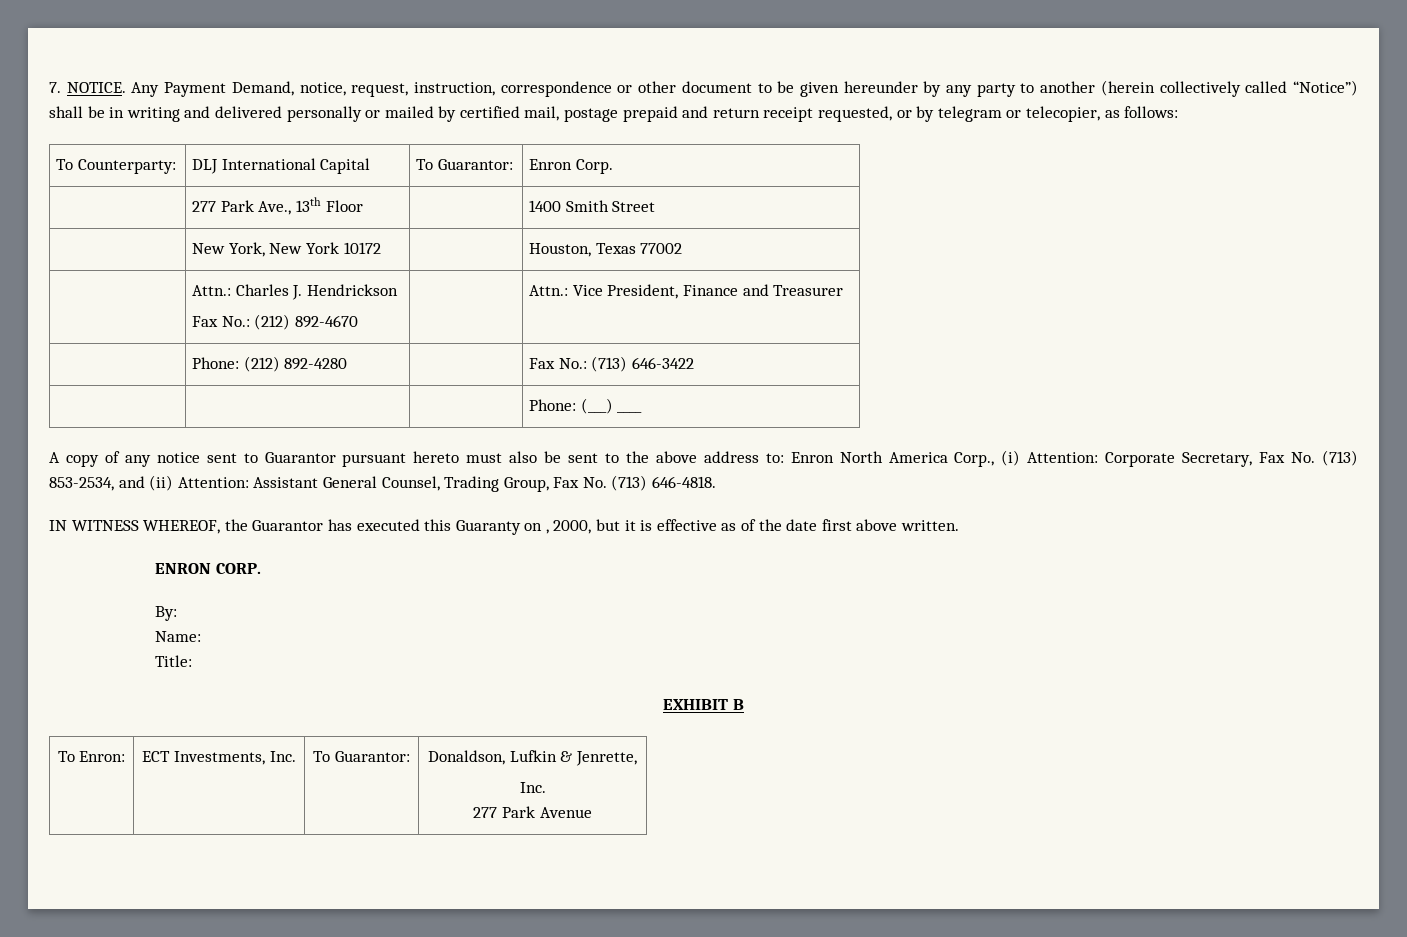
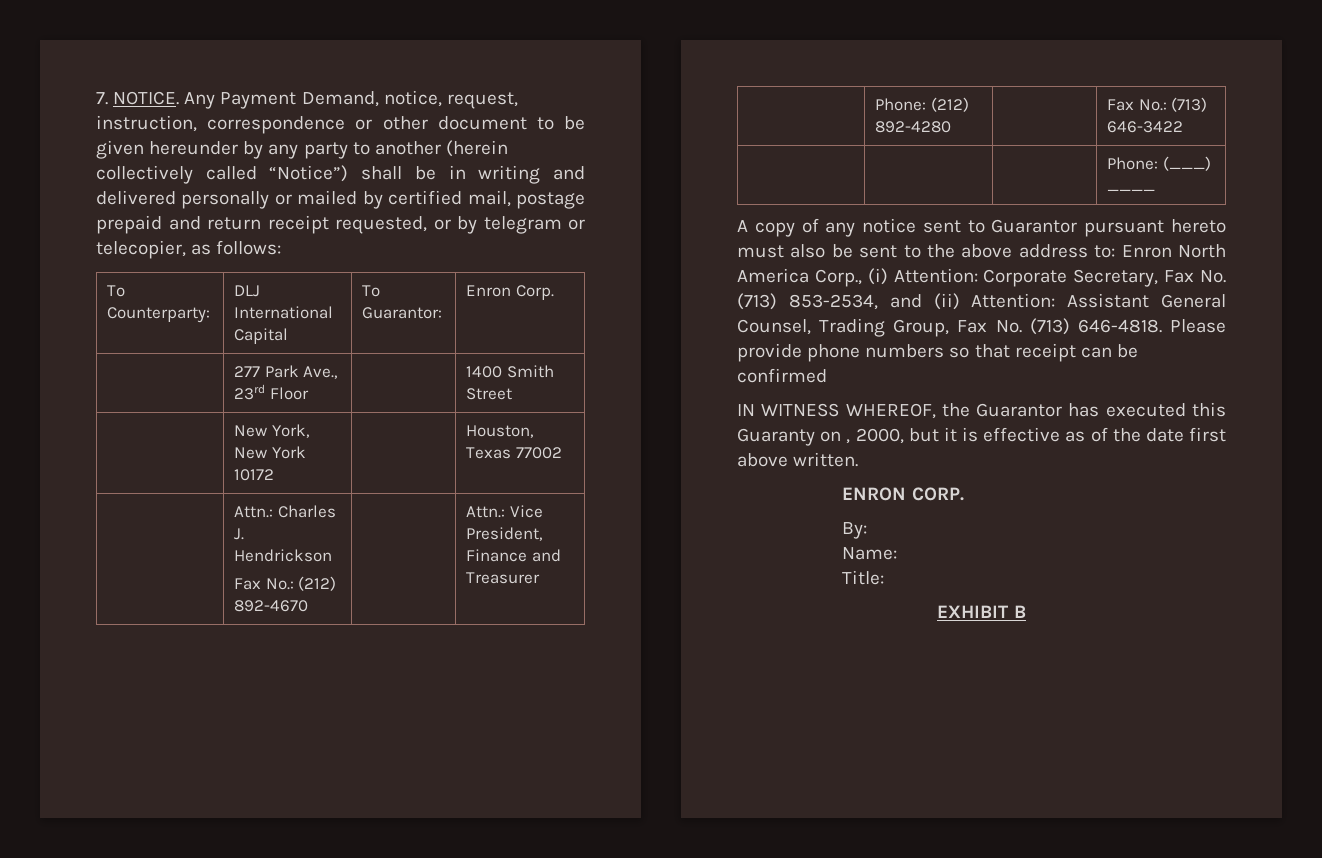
- | 277 Park Ave., 13th Floor | | 1400 Smith Street
+ | 277 Park Ave., 23rd Floor | | 1400 Smith Street
+ Please provide phone numbers so that receipt can be confirmed
- To Enron: | ECT Investments, Inc. | To Guarantor: | Donaldson, Lufkin & Jenrette,
- Inc.
- 277 Park Avenue

